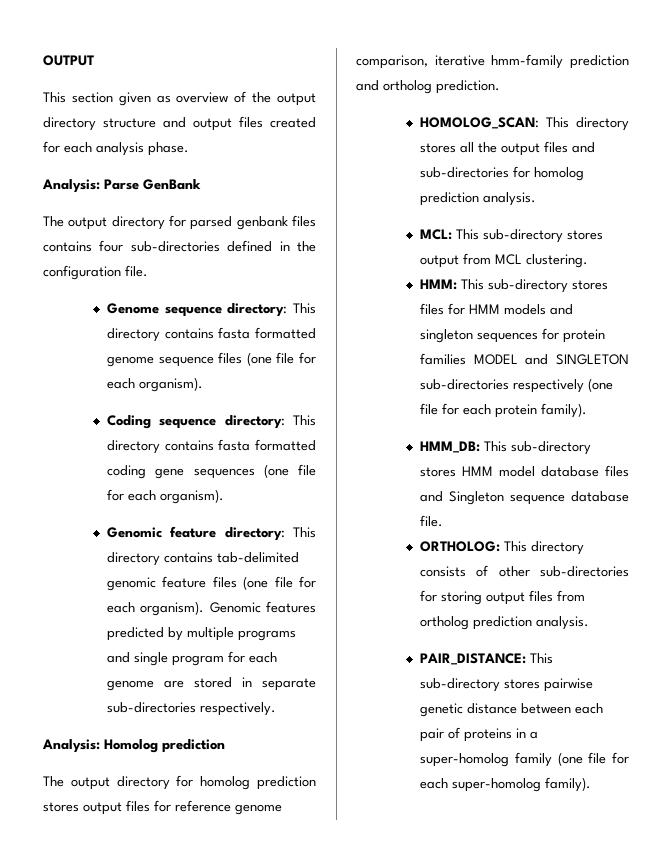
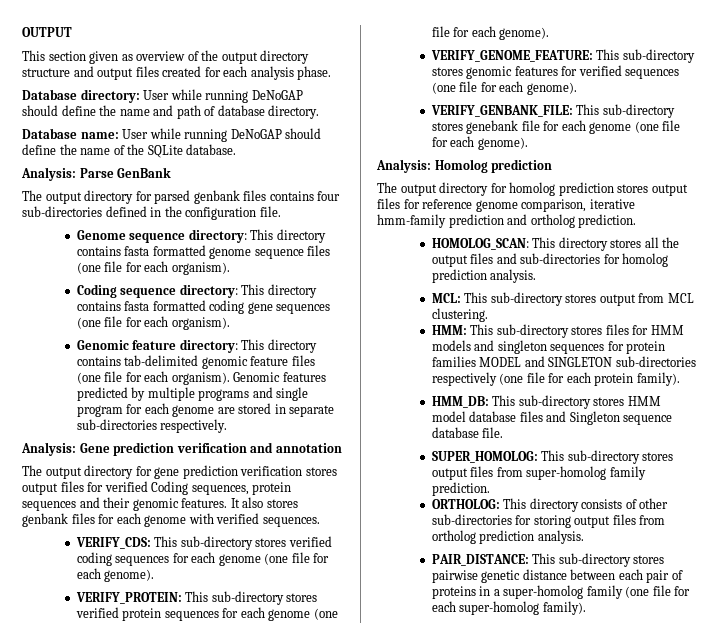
+ Database directory: User while running DeNoGAP should define the name and path of database directory.
+ Database name: User while running DeNoGAP should define the name of the SQLite database.
+ Analysis: Gene prediction verification and annotation
+ The output directory for gene prediction verification stores output files for verified Coding sequences, protein sequences and their genomic features. It also stores genbank files for each genome with verified sequences.
+ VERIFY_CDS: This sub-directory stores verified coding sequences for each genome (one file for each genome).
+ VERIFY_PROTEIN: This sub-directory stores verified protein sequences for each genome (one file for each genome).
+ VERIFY_GENOME_FEATURE: This sub-directory stores genomic features for verified sequences (one file for each genome).
+ VERIFY_GENBANK_FILE: This sub-directory stores genebank file for each genome (one file for each genome).
+ SUPER_HOMOLOG: This sub-directory stores output files from super-homolog family prediction.

